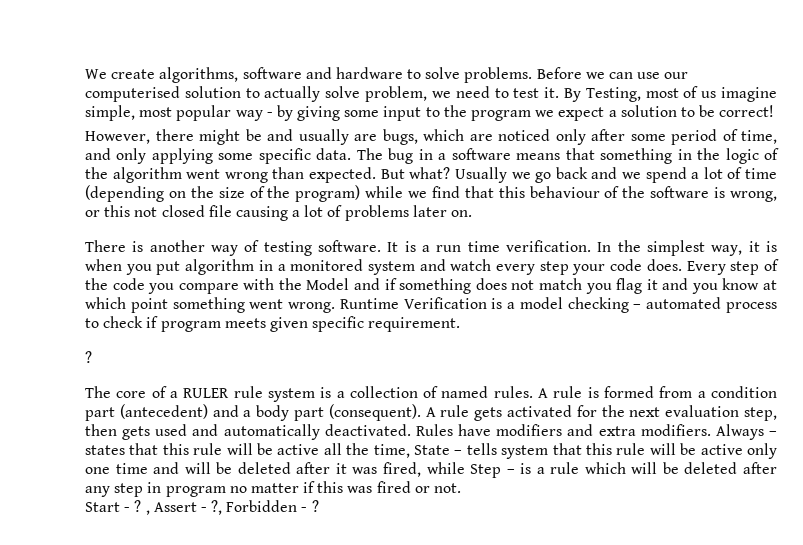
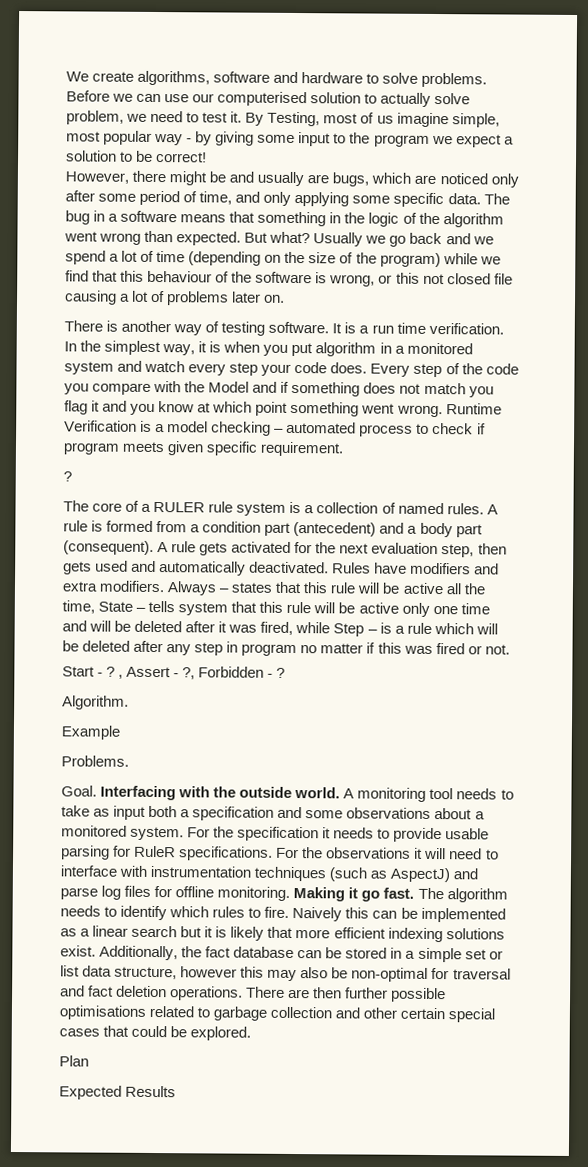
+ Algorithm.
+ Example
+ Problems.
+ Goal. Interfacing with the outside world. A monitoring tool needs to take as input both a specification and some observations about a monitored system. For the specification it needs to provide usable parsing for RuleR specifications. For the observations it will need to interface with instrumentation techniques (such as AspectJ) and parse log files for offline monitoring. Making it go fast. The algorithm needs to identify which rules to fire. Naively this can be implemented as a linear search but it is likely that more efficient indexing solutions exist. Additionally, the fact database can be stored in a simple set or list data structure, however this may also be non-optimal for traversal and fact deletion operations. There are then further possible optimisations related to garbage collection and other certain special cases that could be explored.
+ Plan
+ Expected Results

